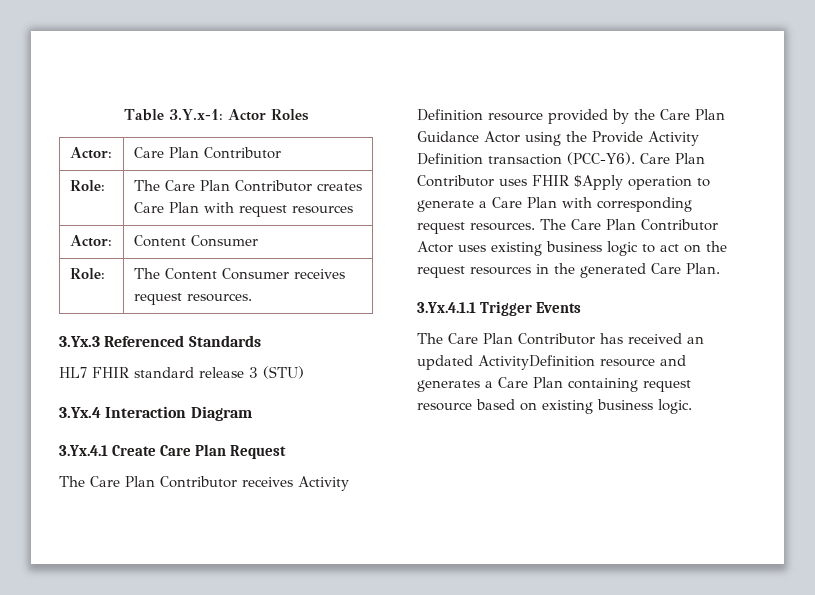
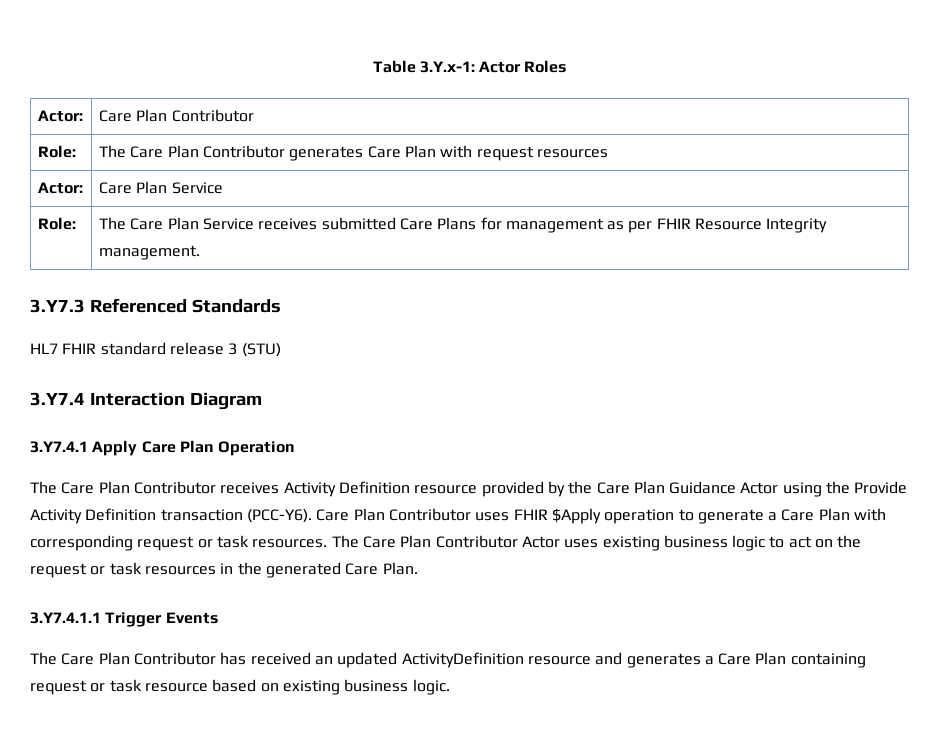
- Role: | The Care Plan Contributor creates Care Plan with request resources
+ Role: | The Care Plan Contributor generates Care Plan with request resources
- Actor: | Content Consumer
- Role: | The Content Consumer receives request resources.
- 3.Yx.3 Referenced Standards
+ Actor: | Care Plan Service
+ Role: | The Care Plan Service receives submitted Care Plans for management as per FHIR Resource Integrity management.
+ 3.Y7.3 Referenced Standards
- 3.Yx.4 Interaction Diagram
+ 3.Y7.4 Interaction Diagram
- 3.Yx.4.1 Create Care Plan Request
+ 3.Y7.4.1 Apply Care Plan Operation
- Care Plan Contributor uses FHIR $Apply operation to generate a Care Plan with corresponding request resources.
+ Care Plan Contributor uses FHIR $Apply operation to generate a Care Plan with corresponding request or task resources.
- The Care Plan Contributor Actor uses existing business logic to act on the request resources in the generated Care Plan.
+ The Care Plan Contributor Actor uses existing business logic to act on the request or task resources in the generated Care Plan.
- 3.Yx.4.1.1 Trigger Events
+ 3.Y7.4.1.1 Trigger Events
- The Care Plan Contributor has received an updated ActivityDefinition resource and generates a Care Plan containing request resource based on existing business logic.
+ The Care Plan Contributor has received an updated ActivityDefinition resource and generates a Care Plan containing request or task resource based on existing business logic.

